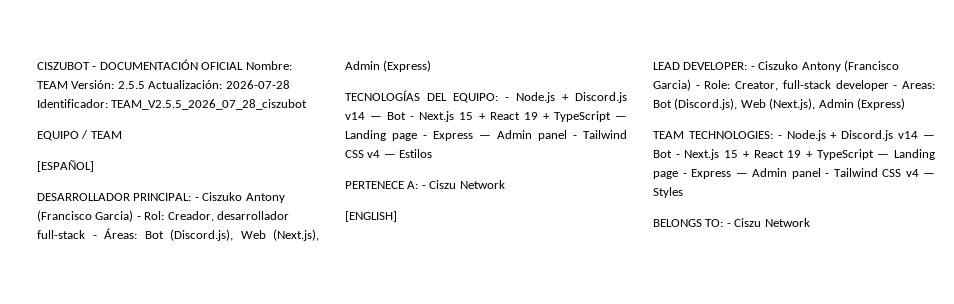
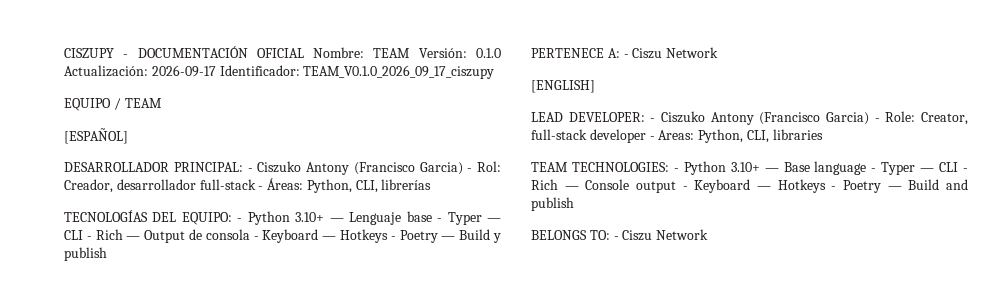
- CISZUBOT - DOCUMENTACIÓN OFICIAL Nombre: TEAM Versión: 2.5.5 Actualización: 2026-07-28 Identificador: TEAM_V2.5.5_2026_07_28_ciszubot
+ CISZUPY - DOCUMENTACIÓN OFICIAL Nombre: TEAM Versión: 0.1.0 Actualización: 2026-09-17 Identificador: TEAM_V0.1.0_2026_09_17_ciszupy
- DESARROLLADOR PRINCIPAL: - Ciszuko Antony (Francisco Garcia) - Rol: Creador, desarrollador full-stack - Áreas: Bot (Discord.js), Web (Next.js), Admin (Express)
- TECNOLOGÍAS DEL EQUIPO: - Node.js + Discord.js v14 — Bot - Next.js 15 + React 19 + TypeScript — Landing page - Express — Admin panel - Tailwind CSS v4 — Estilos
+ DESARROLLADOR PRINCIPAL: - Ciszuko Antony (Francisco Garcia) - Rol: Creador, desarrollador full-stack - Áreas: Python, CLI, librerías
+ TECNOLOGÍAS DEL EQUIPO: - Python 3.10+ — Lenguaje base - Typer — CLI - Rich — Output de consola - Keyboard — Hotkeys - Poetry — Build y publish
- LEAD DEVELOPER: - Ciszuko Antony (Francisco Garcia) - Role: Creator, full-stack developer - Areas: Bot (Discord.js), Web (Next.js), Admin (Express)
- TEAM TECHNOLOGIES: - Node.js + Discord.js v14 — Bot - Next.js 15 + React 19 + TypeScript — Landing page - Express — Admin panel - Tailwind CSS v4 — Styles
+ LEAD DEVELOPER: - Ciszuko Antony (Francisco Garcia) - Role: Creator, full-stack developer - Areas: Python, CLI, libraries
+ TEAM TECHNOLOGIES: - Python 3.10+ — Base language - Typer — CLI - Rich — Console output - Keyboard — Hotkeys - Poetry — Build and publish

